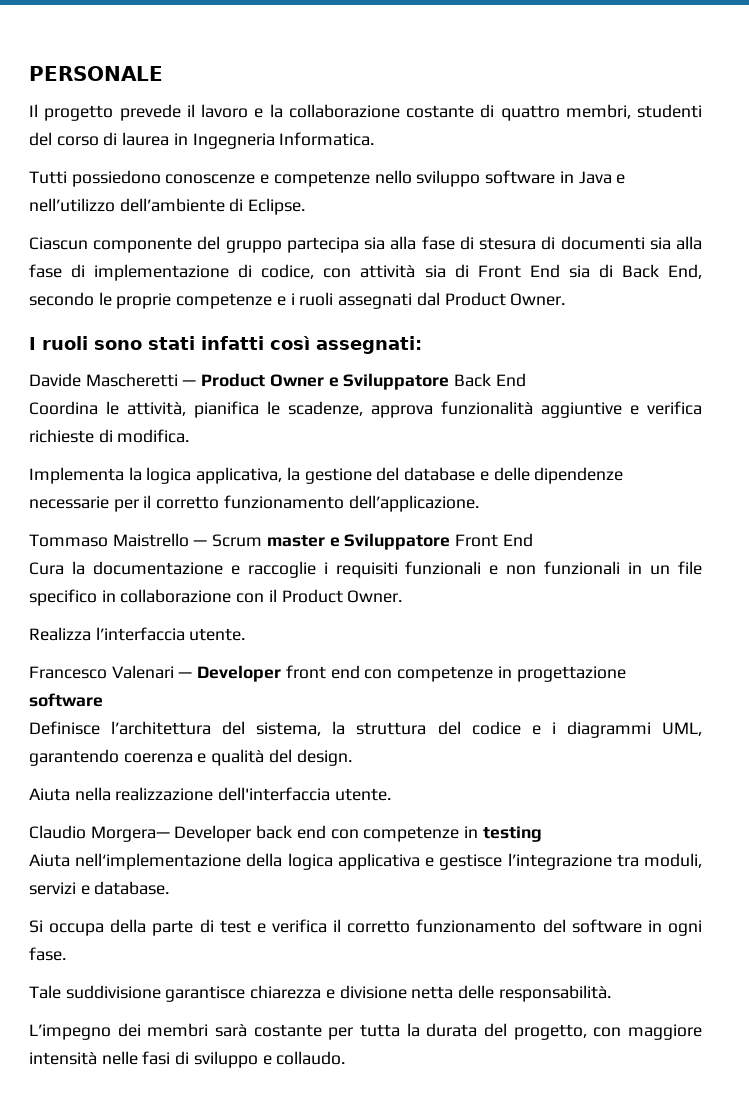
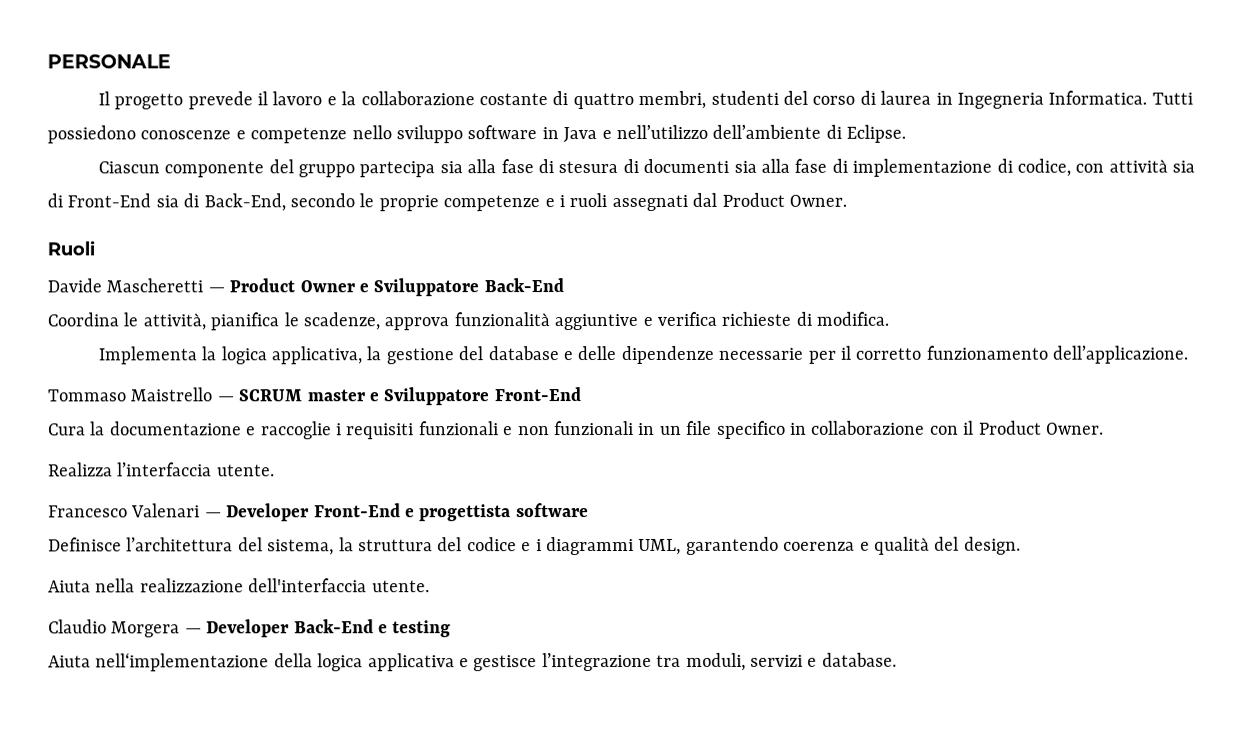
- Il progetto prevede il lavoro e la collaborazione costante di quattro membri, studenti del corso di laurea in Ingegneria Informatica.
- Tutti possiedono conoscenze e competenze nello sviluppo software in Java e nell’utilizzo dell’ambiente di Eclipse.
+ Il progetto prevede il lavoro e la collaborazione costante di quattro membri, studenti del corso di laurea in Ingegneria Informatica. Tutti possiedono conoscenze e competenze nello sviluppo software in Java e nell’utilizzo dell’ambiente di Eclipse.
- Ciascun componente del gruppo partecipa sia alla fase di stesura di documenti sia alla fase di implementazione di codice, con attività sia di Front End sia di Back End, secondo le proprie competenze e i ruoli assegnati dal Product Owner.
+ Ciascun componente del gruppo partecipa sia alla fase di stesura di documenti sia alla fase di implementazione di codice, con attività sia di Front-End sia di Back-End, secondo le proprie competenze e i ruoli assegnati dal Product Owner.
- I ruoli sono stati infatti così assegnati:
+ Ruoli
- Davide Mascheretti — Product Owner e Sviluppatore Back End
+ Davide Mascheretti — Product Owner e Sviluppatore Back-End
- Tommaso Maistrello — Scrum master e Sviluppatore Front End
+ Tommaso Maistrello — SCRUM master e Sviluppatore Front-End
- Francesco Valenari — Developer front end con competenze in progettazione software
+ Francesco Valenari — Developer Front-End e progettista software
- Claudio Morgera— Developer back end con competenze in testing
+ Claudio Morgera — Developer Back-End e testing
- Si occupa della parte di test e verifica il corretto funzionamento del software in ogni fase.
- Tale suddivisione garantisce chiarezza e divisione netta delle responsabilità.
- L’impegno dei membri sarà costante per tutta la durata del progetto, con maggiore intensità nelle fasi di sviluppo e collaudo.

